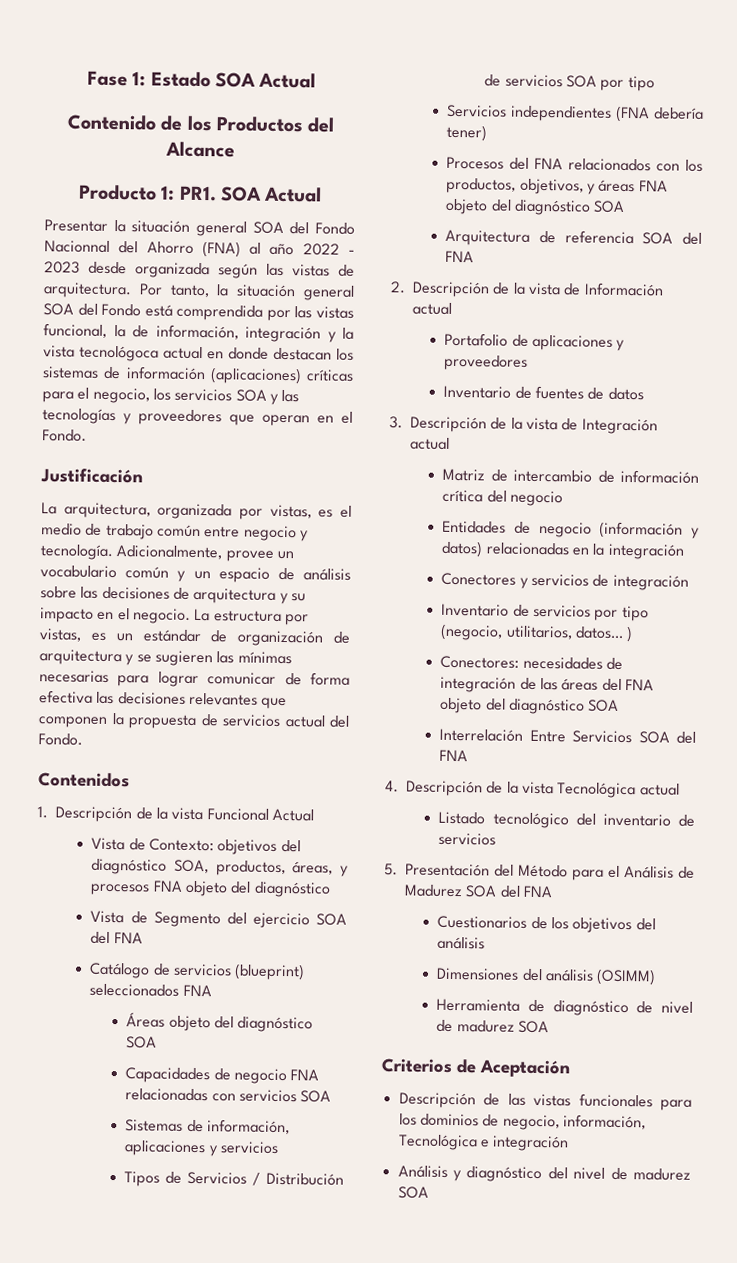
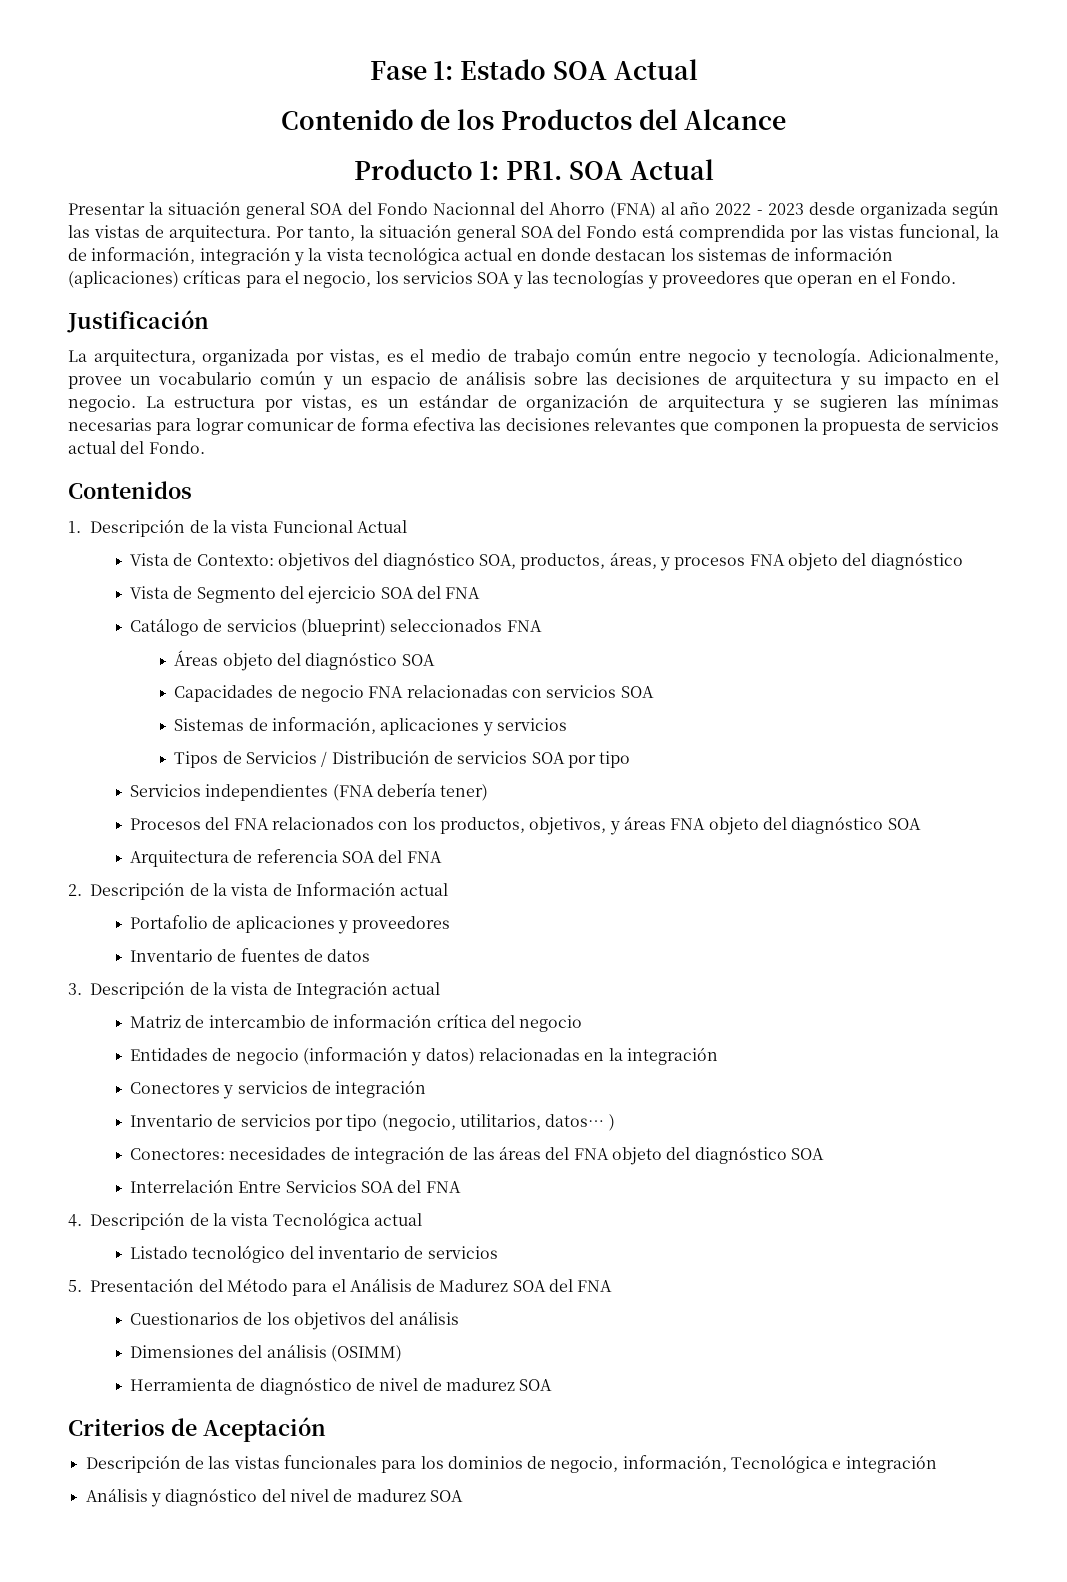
- Por tanto, la situación general SOA del Fondo está comprendida por las vistas funcional, la de información, integración y la vista tecnológoca actual en donde destacan los sistemas de información (aplicaciones) críticas para el negocio, los servicios SOA y las tecnologías y proveedores que operan en el Fondo.
+ Por tanto, la situación general SOA del Fondo está comprendida por las vistas funcional, la de información, integración y la vista tecnológica actual en donde destacan los sistemas de información (aplicaciones) críticas para el negocio, los servicios SOA y las tecnologías y proveedores que operan en el Fondo.

